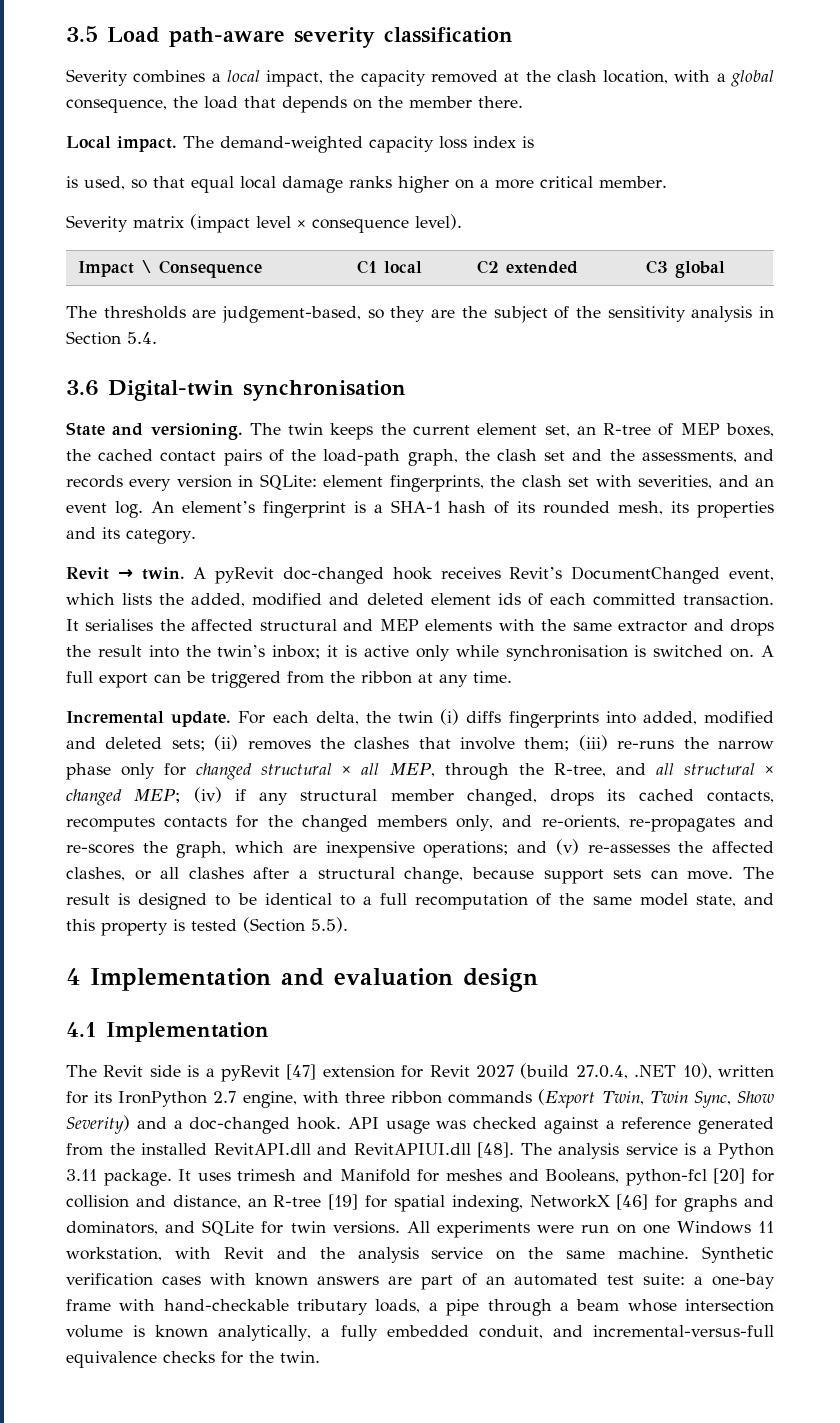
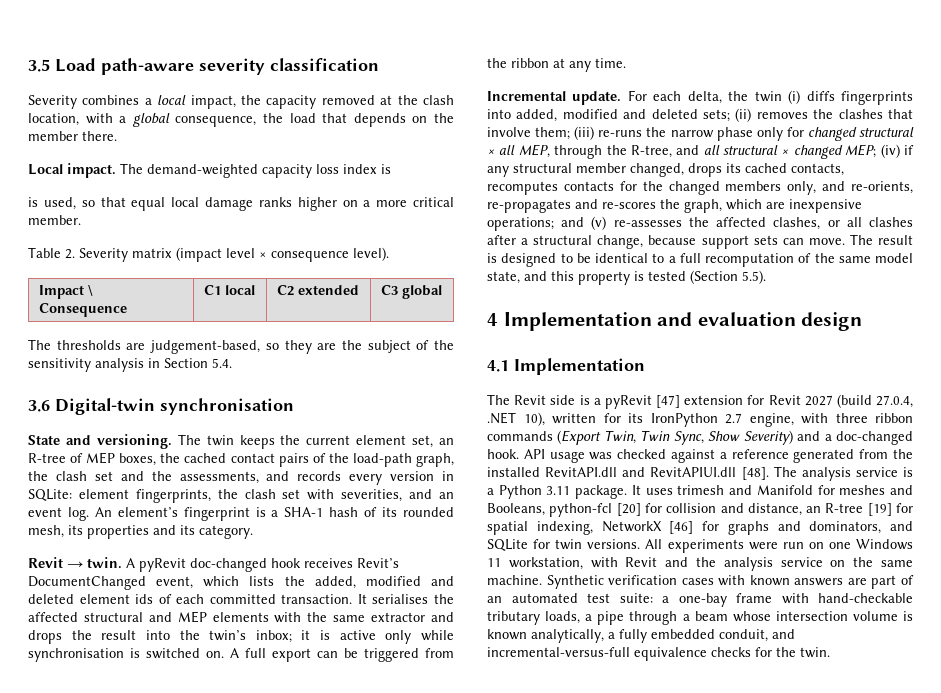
- Severity matrix (impact level × consequence level).
+ Table 2. Severity matrix (impact level × consequence level).

